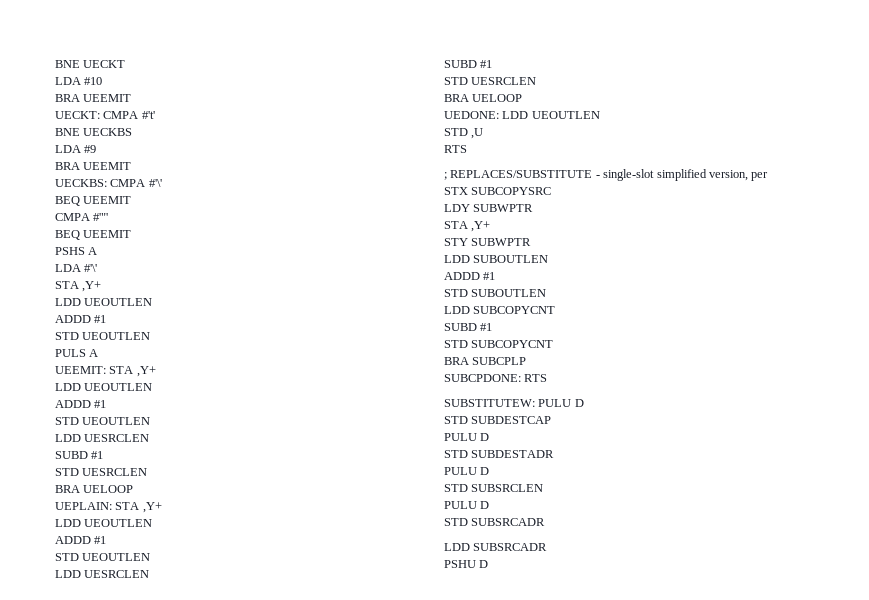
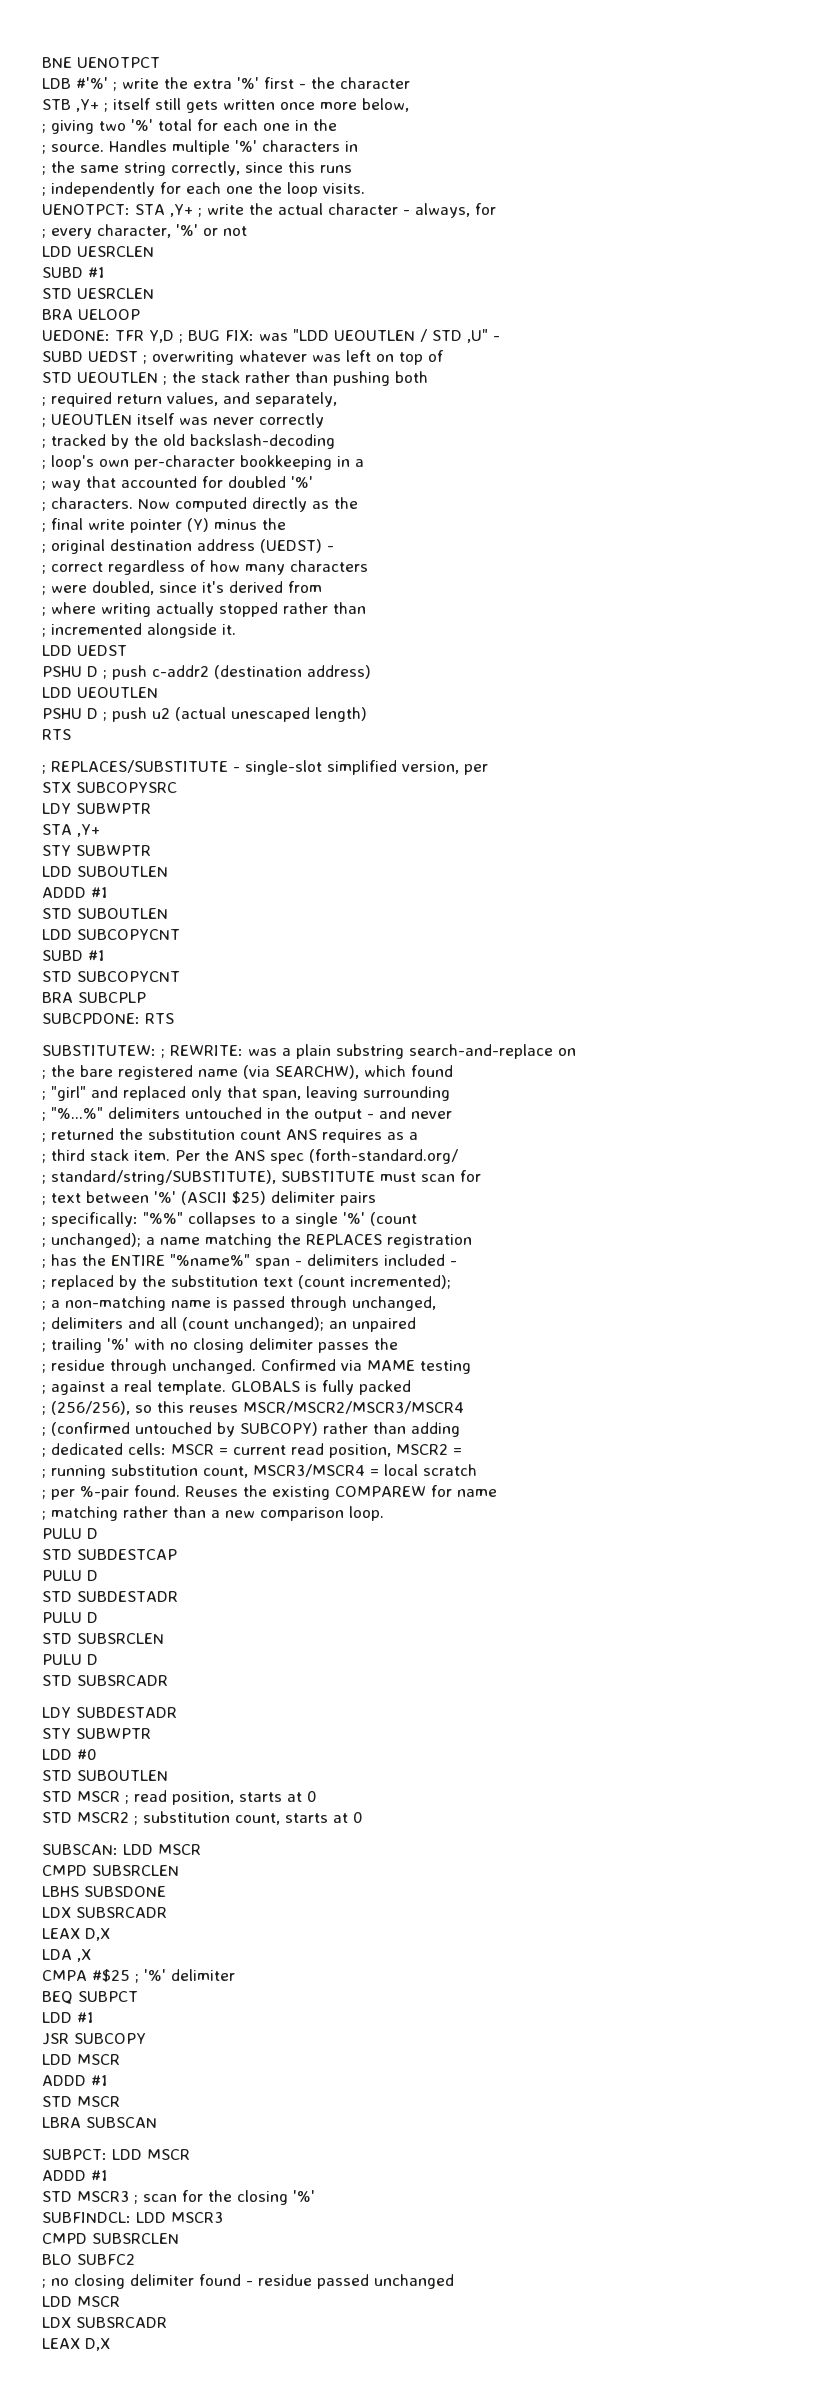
- BNE UECKT
- LDA #10
- BRA UEEMIT
- UECKT: CMPA #'t'
- BNE UECKBS
- LDA #9
- BRA UEEMIT
- UECKBS: CMPA #'\'
- BEQ UEEMIT
- CMPA #'"'
- BEQ UEEMIT
- PSHS A
- LDA #'\'
- STA ,Y+
- LDD UEOUTLEN
- ADDD #1
- STD UEOUTLEN
- PULS A
- UEEMIT: STA ,Y+
- LDD UEOUTLEN
- ADDD #1
- STD UEOUTLEN
- LDD UESRCLEN
- SUBD #1
- STD UESRCLEN
- BRA UELOOP
- UEPLAIN: STA ,Y+
- LDD UEOUTLEN
- ADDD #1
- STD UEOUTLEN
+ BNE UENOTPCT
+ LDB #'%' ; write the extra '%' first - the character
+ STB ,Y+ ; itself still gets written once more below,
+ ; giving two '%' total for each one in the
+ ; source. Handles multiple '%' characters in
+ ; the same string correctly, since this runs
+ ; independently for each one the loop visits.
+ UENOTPCT: STA ,Y+ ; write the actual character - always, for
+ ; every character, '%' or not
- UEDONE: LDD UEOUTLEN
- STD ,U
+ UEDONE: TFR Y,D ; BUG FIX: was "LDD UEOUTLEN / STD ,U" -
+ SUBD UEDST ; overwriting whatever was left on top of
+ STD UEOUTLEN ; the stack rather than pushing both
+ ; required return values, and separately,
+ ; UEOUTLEN itself was never correctly
+ ; tracked by the old backslash-decoding
+ ; loop's own per-character bookkeeping in a
+ ; way that accounted for doubled '%'
+ ; characters. Now computed directly as the
+ ; final write pointer (Y) minus the
+ ; original destination address (UEDST) -
+ ; correct regardless of how many characters
+ ; were doubled, since it's derived from
+ ; where writing actually stopped rather than
+ ; incremented alongside it.
+ LDD UEDST
+ PSHU D ; push c-addr2 (destination address)
+ LDD UEOUTLEN
+ PSHU D ; push u2 (actual unescaped length)
- SUBSTITUTEW: PULU D
+ SUBSTITUTEW: ; REWRITE: was a plain substring search-and-replace on
+ ; the bare registered name (via SEARCHW), which found
+ ; "girl" and replaced only that span, leaving surrounding
+ ; "%...%" delimiters untouched in the output - and never
+ ; returned the substitution count ANS requires as a
+ ; third stack item. Per the ANS spec (forth-standard.org/
+ ; standard/string/SUBSTITUTE), SUBSTITUTE must scan for
+ ; text between '%' (ASCII $25) delimiter pairs
+ ; specifically: "%%" collapses to a single '%' (count
+ ; unchanged); a name matching the REPLACES registration
+ ; has the ENTIRE "%name%" span - delimiters included -
+ ; replaced by the substitution text (count incremented);
+ ; a non-matching name is passed through unchanged,
+ ; delimiters and all (count unchanged); an unpaired
+ ; trailing '%' with no closing delimiter passes the
+ ; residue through unchanged. Confirmed via MAME testing
+ ; against a real template. GLOBALS is fully packed
+ ; (256/256), so this reuses MSCR/MSCR2/MSCR3/MSCR4
+ ; (confirmed untouched by SUBCOPY) rather than adding
+ ; dedicated cells: MSCR = current read position, MSCR2 =
+ ; running substitution count, MSCR3/MSCR4 = local scratch
+ ; per %-pair found. Reuses the existing COMPAREW for name
+ ; matching rather than a new comparison loop.
+ PULU D
- LDD SUBSRCADR
- PSHU D
+ LDY SUBDESTADR
+ STY SUBWPTR
+ LDD #0
+ STD SUBOUTLEN
+ STD MSCR ; read position, starts at 0
+ STD MSCR2 ; substitution count, starts at 0
+ SUBSCAN: LDD MSCR
+ CMPD SUBSRCLEN
+ LBHS SUBSDONE
+ LDX SUBSRCADR
+ LEAX D,X
+ LDA ,X
+ CMPA #$25 ; '%' delimiter
+ BEQ SUBPCT
+ LDD #1
+ JSR SUBCOPY
+ LDD MSCR
+ ADDD #1
+ STD MSCR
+ LBRA SUBSCAN
+ SUBPCT: LDD MSCR
+ ADDD #1
+ STD MSCR3 ; scan for the closing '%'
+ SUBFINDCL: LDD MSCR3
+ CMPD SUBSRCLEN
+ BLO SUBFC2
+ ; no closing delimiter found - residue passed unchanged
+ LDD MSCR
+ LDX SUBSRCADR
+ LEAX D,X

